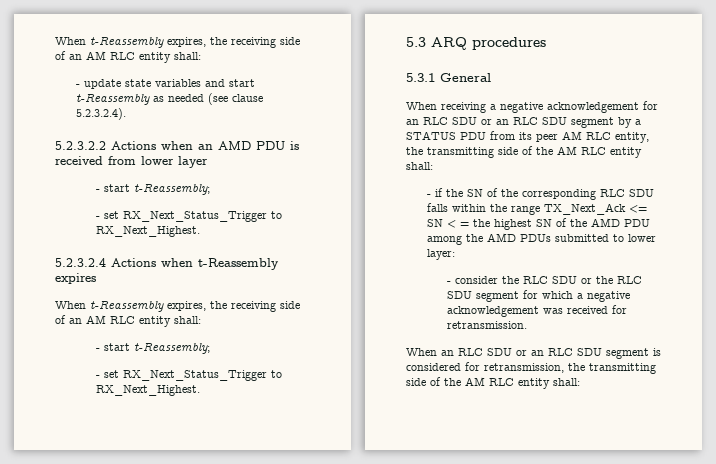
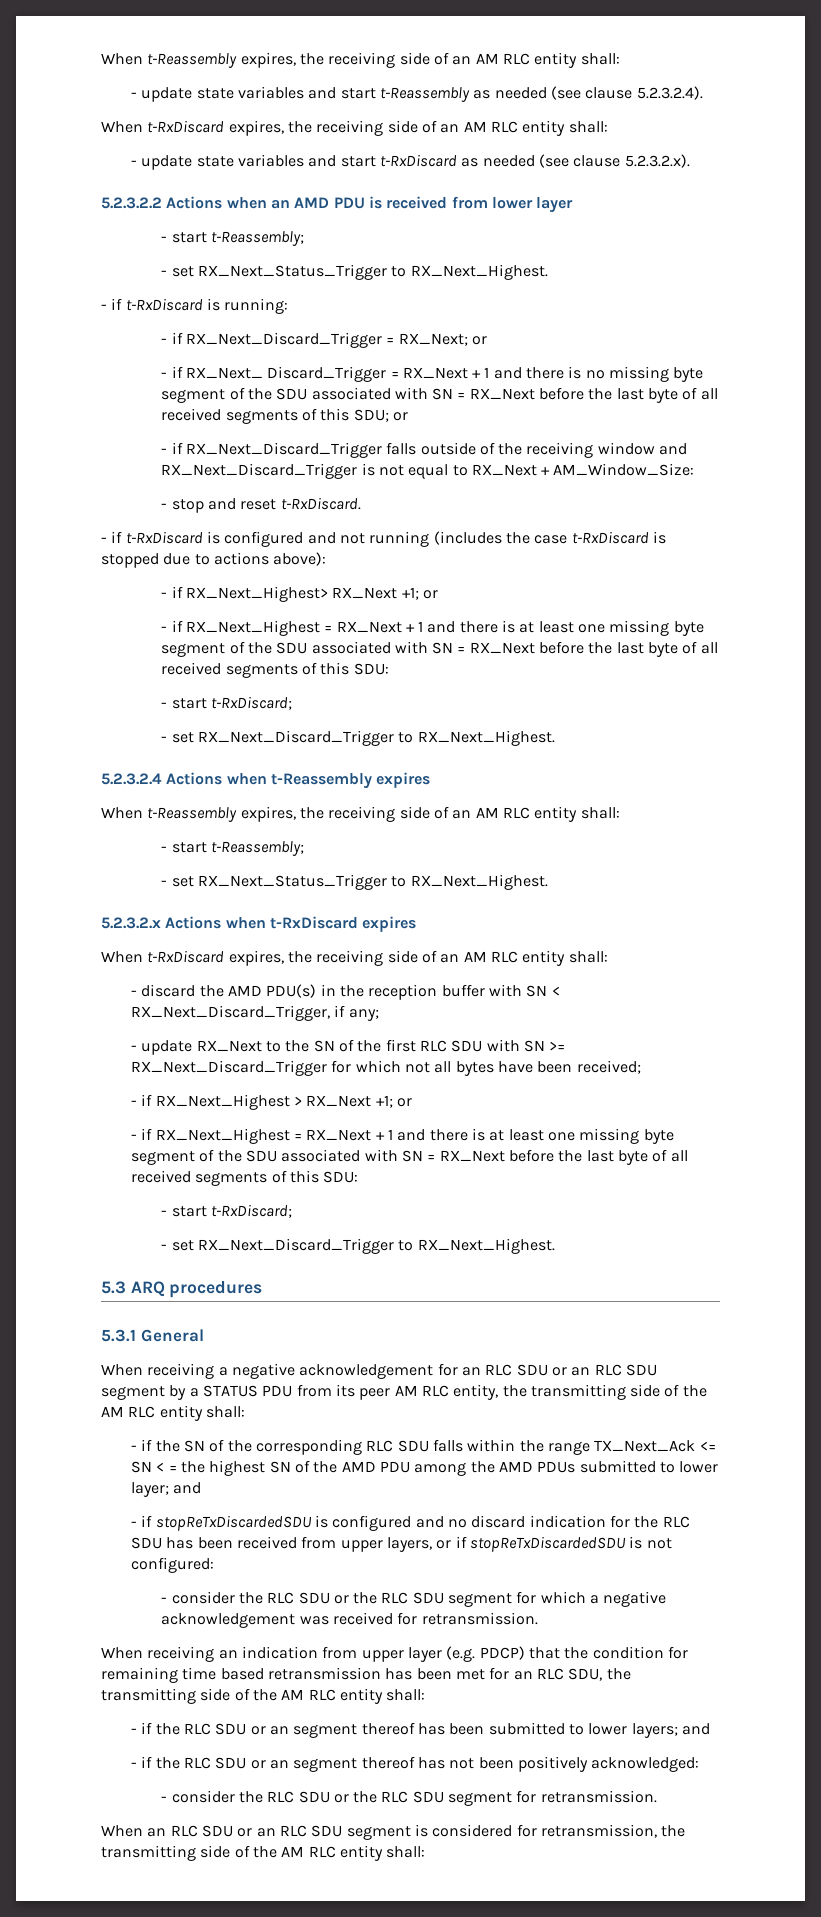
  - update state variables and start t-Reassembly as needed (see clause 5.2.3.2.4).
+ When t-RxDiscard expires, the receiving side of an AM RLC entity shall:
+ - update state variables and start t-RxDiscard as needed (see clause 5.2.3.2.x).
+ - if t-RxDiscard is running:
+ - if RX_Next_Discard_Trigger = RX_Next; or
+ - if RX_Next_ Discard_Trigger = RX_Next + 1 and there is no missing byte segment of the SDU associated with SN = RX_Next before the last byte of all received segments of this SDU; or
+ - if RX_Next_Discard_Trigger falls outside of the receiving window and RX_Next_Discard_Trigger is not equal to RX_Next + AM_Window_Size:
+ - stop and reset t-RxDiscard.
+ - if t-RxDiscard is configured and not running (includes the case t-RxDiscard is stopped due to actions above):
+ - if RX_Next_Highest> RX_Next +1; or
+ - if RX_Next_Highest = RX_Next + 1 and there is at least one missing byte segment of the SDU associated with SN = RX_Next before the last byte of all received segments of this SDU:
+ - start t-RxDiscard;
+ - set RX_Next_Discard_Trigger to RX_Next_Highest.
+ 5.2.3.2.x Actions when t-RxDiscard expires
+ When t-RxDiscard expires, the receiving side of an AM RLC entity shall:
+ - discard the AMD PDU(s) in the reception buffer with SN < RX_Next_Discard_Trigger, if any;
+ - update RX_Next to the SN of the first RLC SDU with SN >= RX_Next_Discard_Trigger for which not all bytes have been received;
+ - if RX_Next_Highest > RX_Next +1; or
+ - if RX_Next_Highest = RX_Next + 1 and there is at least one missing byte segment of the SDU associated with SN = RX_Next before the last byte of all received segments of this SDU:
+ - start t-RxDiscard;
+ - set RX_Next_Discard_Trigger to RX_Next_Highest.
- - if the SN of the corresponding RLC SDU falls within the range TX_Next_Ack <= SN < = the highest SN of the AMD PDU among the AMD PDUs submitted to lower layer:
+ - if the SN of the corresponding RLC SDU falls within the range TX_Next_Ack <= SN < = the highest SN of the AMD PDU among the AMD PDUs submitted to lower layer; and
+ - if stopReTxDiscardedSDU is configured and no discard indication for the RLC SDU has been received from upper layers, or if stopReTxDiscardedSDU is not configured:
+ When receiving an indication from upper layer (e.g. PDCP) that the condition for remaining time based retransmission has been met for an RLC SDU, the transmitting side of the AM RLC entity shall:
+ - if the RLC SDU or an segment thereof has been submitted to lower layers; and
+ - if the RLC SDU or an segment thereof has not been positively acknowledged:
+ - consider the RLC SDU or the RLC SDU segment for retransmission.

